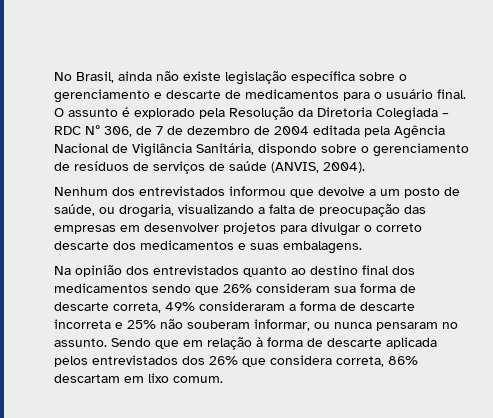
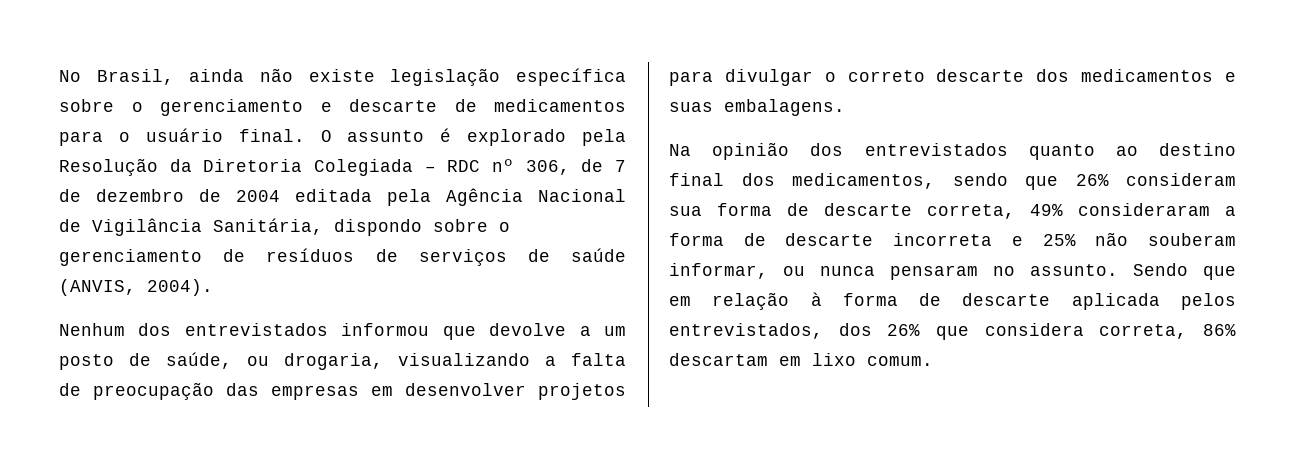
- O assunto é explorado pela Resolução da Diretoria Colegiada – RDC Nº 306, de 7 de dezembro de 2004 editada pela Agência Nacional de Vigilância Sanitária, dispondo sobre o gerenciamento de resíduos de serviços de saúde (ANVIS, 2004).
+ O assunto é explorado pela Resolução da Diretoria Colegiada – RDC nº 306, de 7 de dezembro de 2004 editada pela Agência Nacional de Vigilância Sanitária, dispondo sobre o gerenciamento de resíduos de serviços de saúde (ANVIS, 2004).
- Na opinião dos entrevistados quanto ao destino final dos medicamentos sendo que 26% consideram sua forma de descarte correta, 49% consideraram a forma de descarte incorreta e 25% não souberam informar, ou nunca pensaram no assunto.
+ Na opinião dos entrevistados quanto ao destino final dos medicamentos, sendo que 26% consideram sua forma de descarte correta, 49% consideraram a forma de descarte incorreta e 25% não souberam informar, ou nunca pensaram no assunto.
- Sendo que em relação à forma de descarte aplicada pelos entrevistados dos 26% que considera correta, 86% descartam em lixo comum.
+ Sendo que em relação à forma de descarte aplicada pelos entrevistados, dos 26% que considera correta, 86% descartam em lixo comum.

